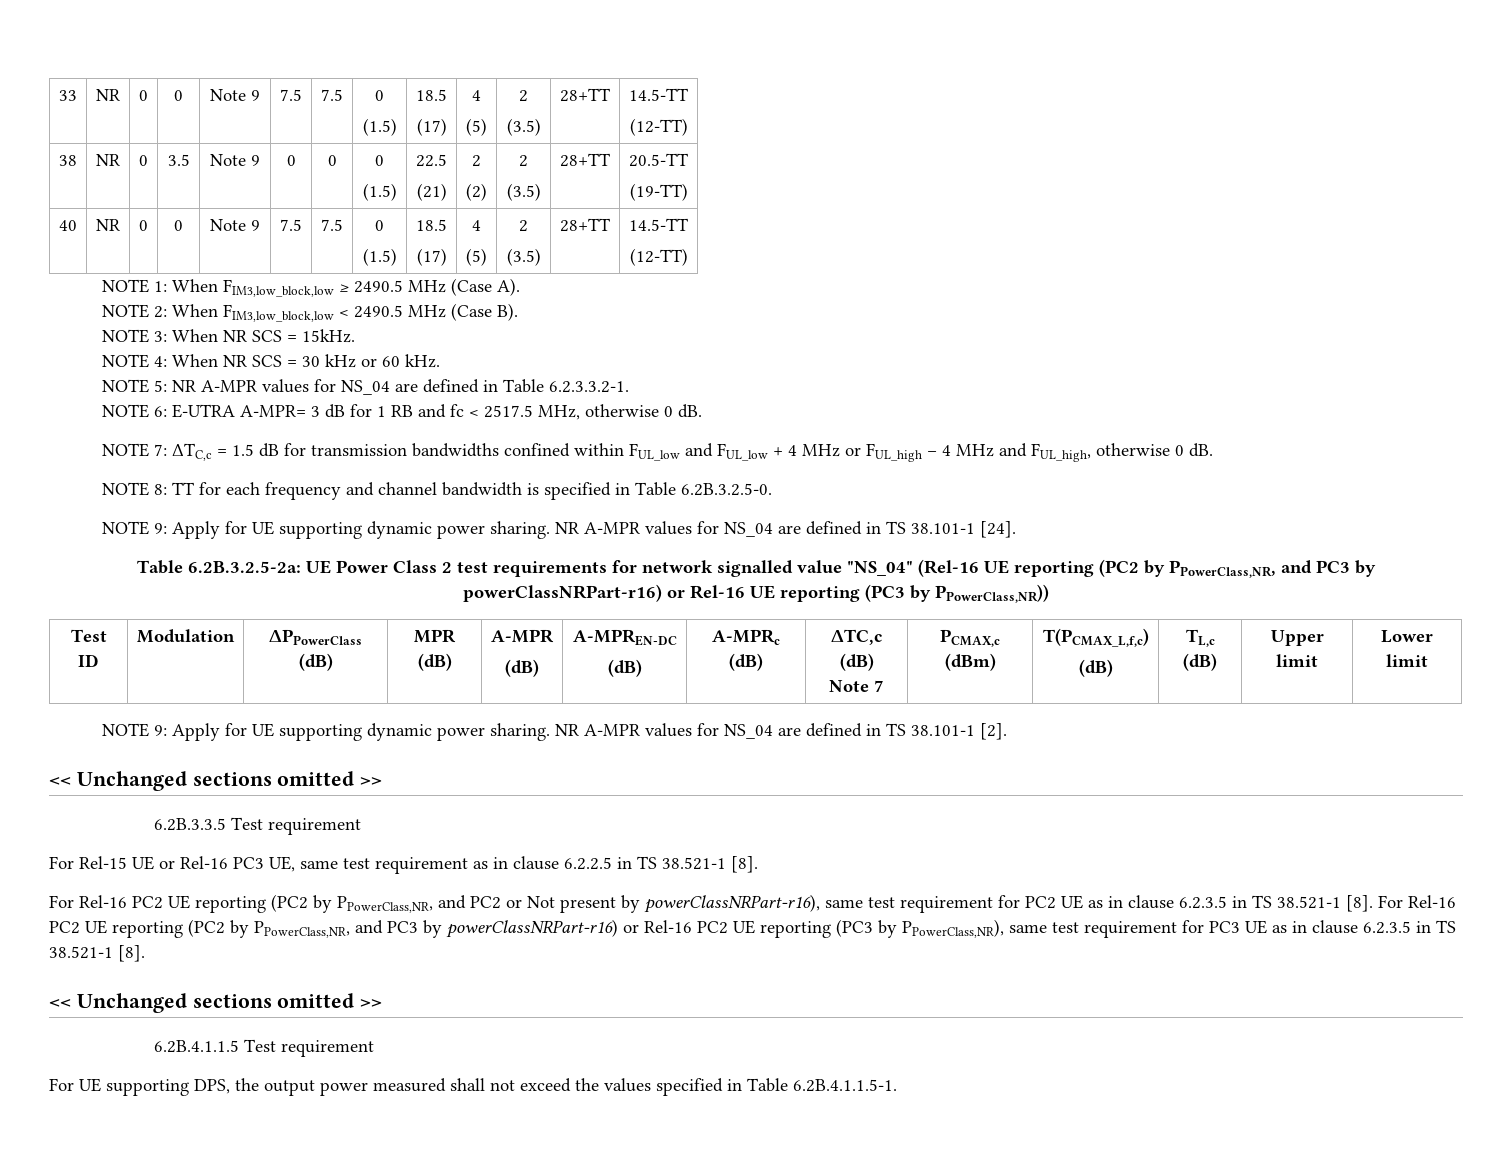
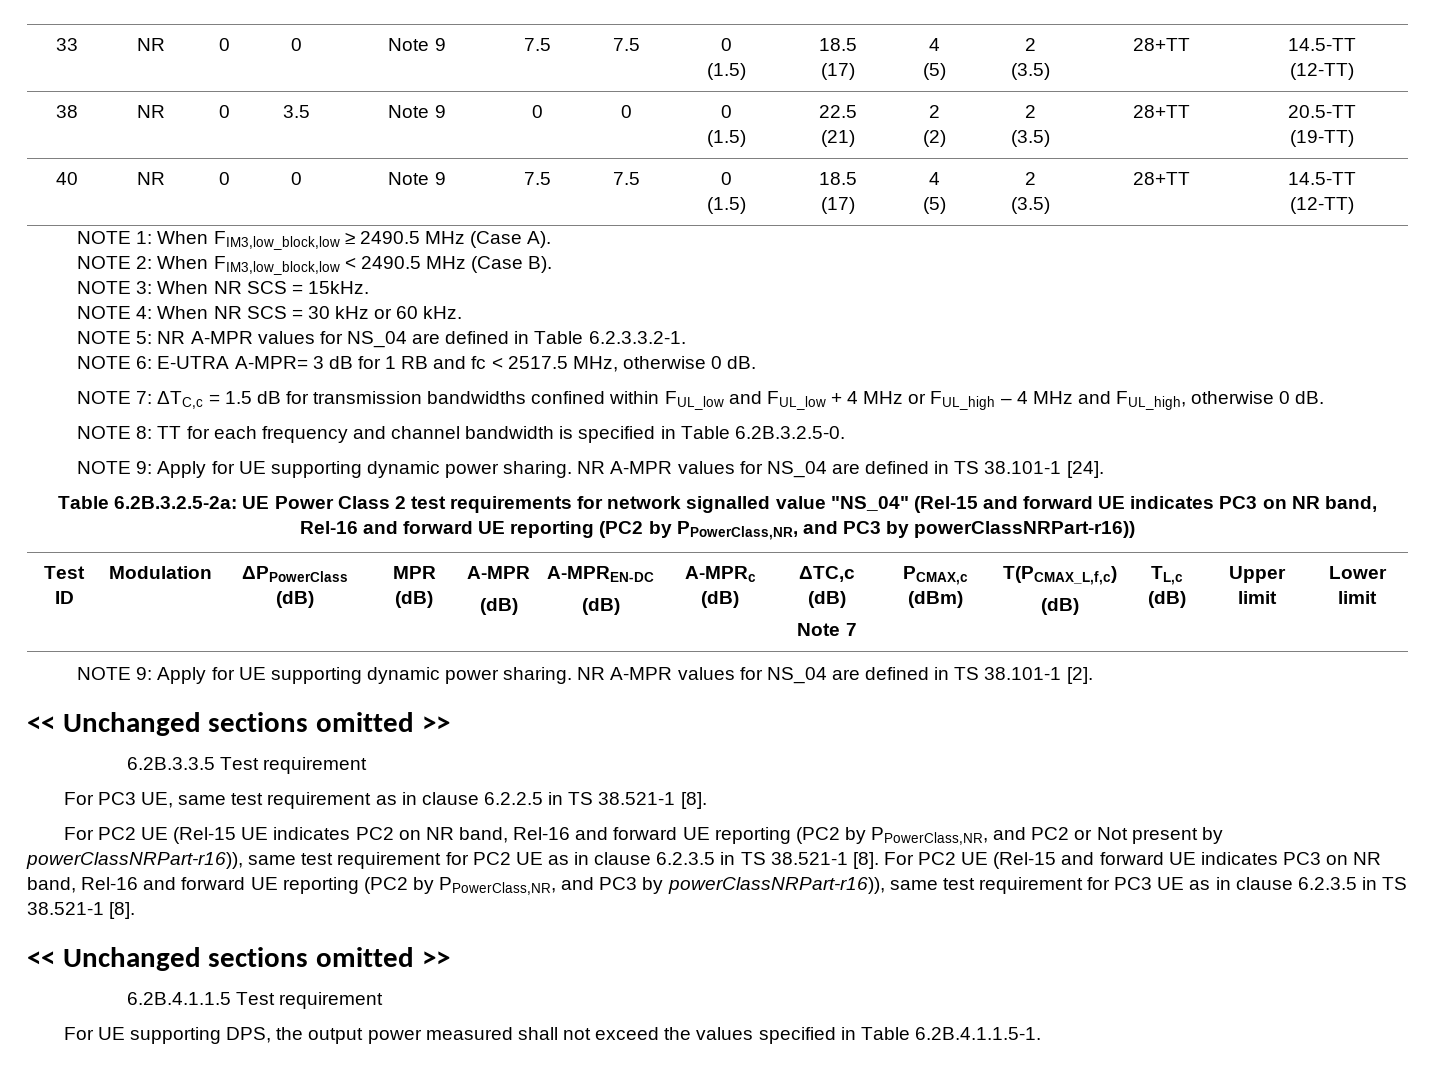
- Table 6.2B.3.2.5-2a: UE Power Class 2 test requirements for network signalled value "NS_04" (Rel-16 UE reporting (PC2 by PPowerClass,NR, and PC3 by powerClassNRPart-r16) or Rel-16 UE reporting (PC3 by PPowerClass,NR))
+ Table 6.2B.3.2.5-2a: UE Power Class 2 test requirements for network signalled value "NS_04" (Rel-15 and forward UE indicates PC3 on NR band, Rel-16 and forward UE reporting (PC2 by PPowerClass,NR, and PC3 by powerClassNRPart-r16))
- For Rel-15 UE or Rel-16 PC3 UE, same test requirement as in clause 6.2.2.5 in TS 38.521-1 [8].
+ For PC3 UE, same test requirement as in clause 6.2.2.5 in TS 38.521-1 [8].
- For Rel-16 PC2 UE reporting (PC2 by PPowerClass,NR, and PC2 or Not present by powerClassNRPart-r16), same test requirement for PC2 UE as in clause 6.2.3.5 in TS 38.521-1 [8].
+ For PC2 UE (Rel-15 UE indicates PC2 on NR band, Rel-16 and forward UE reporting (PC2 by PPowerClass,NR, and PC2 or Not present by powerClassNRPart-r16)), same test requirement for PC2 UE as in clause 6.2.3.5 in TS 38.521-1 [8].
- For Rel-16 PC2 UE reporting (PC2 by PPowerClass,NR, and PC3 by powerClassNRPart-r16) or Rel-16 PC2 UE reporting (PC3 by PPowerClass,NR), same test requirement for PC3 UE as in clause 6.2.3.5 in TS 38.521-1 [8].
+ For PC2 UE (Rel-15 and forward UE indicates PC3 on NR band, Rel-16 and forward UE reporting (PC2 by PPowerClass,NR, and PC3 by powerClassNRPart-r16)), same test requirement for PC3 UE as in clause 6.2.3.5 in TS 38.521-1 [8].

